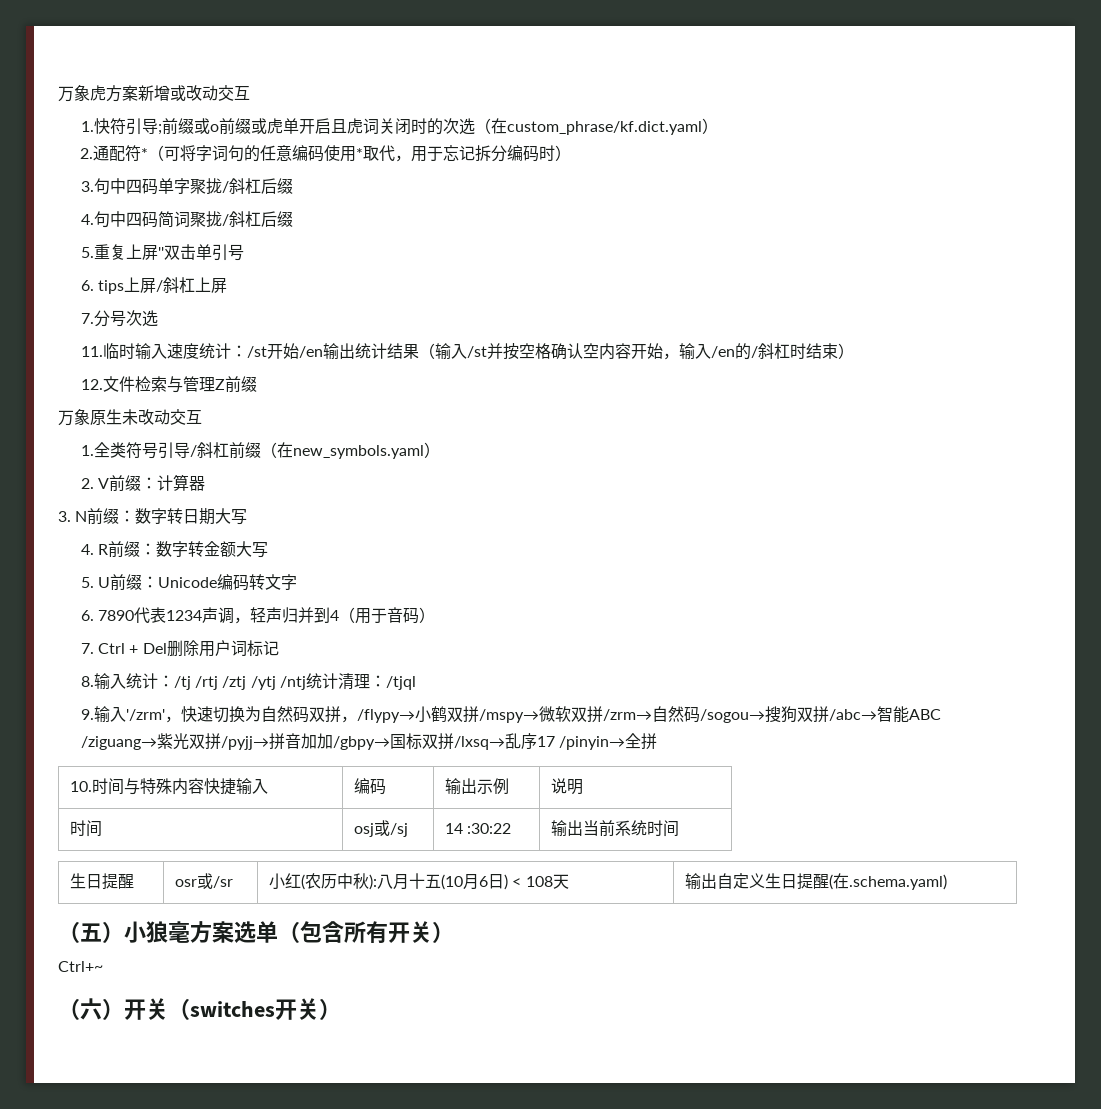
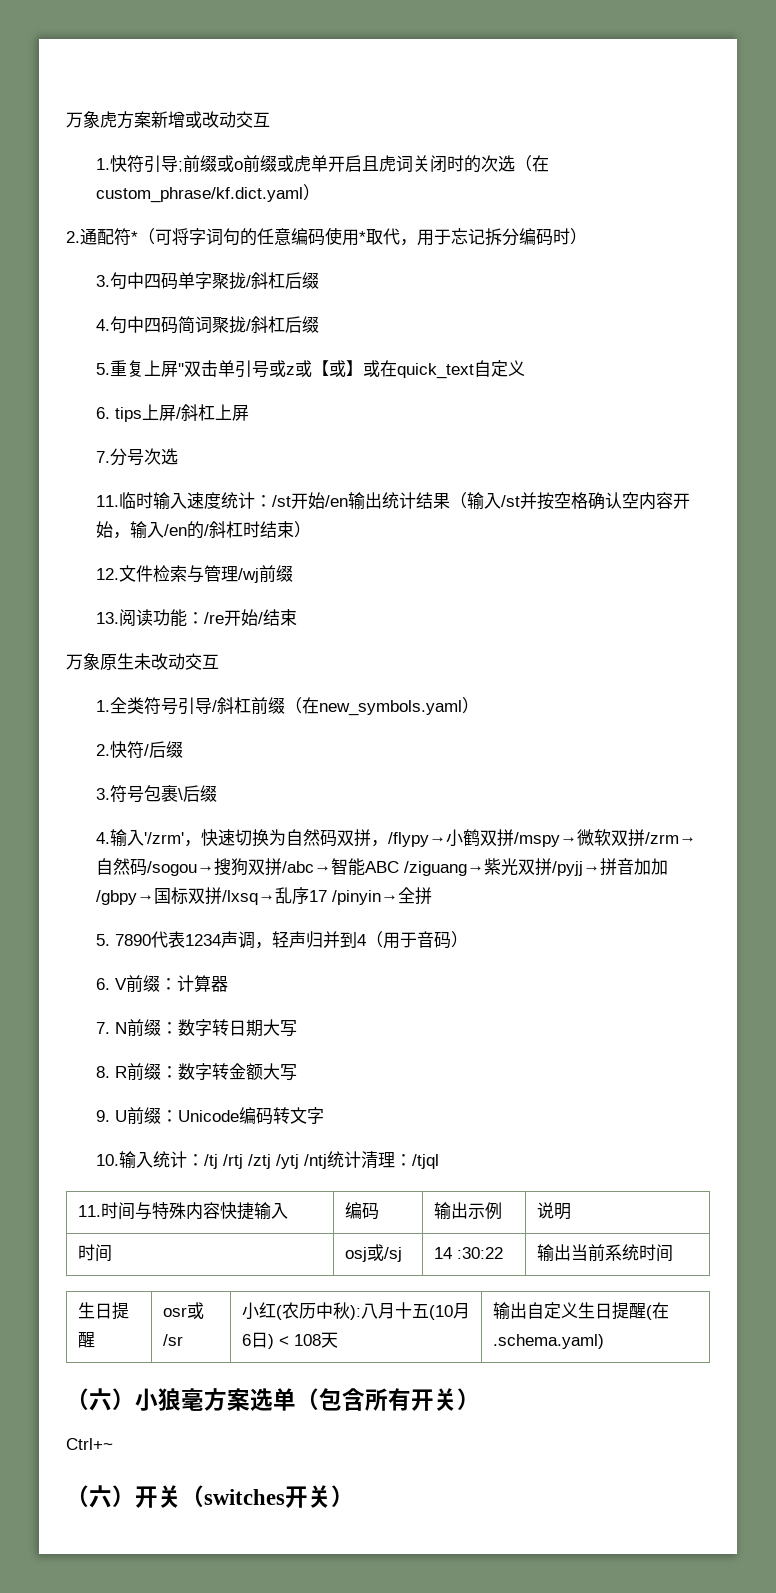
- 5.重复上屏''双击单引号
+ 5.重复上屏''双击单引号或z或【或】或在quick_text自定义
- 12.文件检索与管理Z前缀
+ 12.文件检索与管理/wj前缀
+ 13.阅读功能：/re开始/结束
- 2. V前缀：计算器
- 3. N前缀：数字转日期大写
- 4. R前缀：数字转金额大写
- 5. U前缀：Unicode编码转文字
- 6. 7890代表1234声调，轻声归并到4（用于音码）
- 7. Ctrl + Del删除用户词标记
- 8.输入统计：/tj /rtj /ztj /ytj /ntj统计清理：/tjql
- 9.输入'/zrm'，快速切换为自然码双拼，/flypy→小鹤双拼/mspy→微软双拼/zrm→自然码/sogou→搜狗双拼/abc→智能ABC /ziguang→紫光双拼/pyjj→拼音加加/gbpy→国标双拼/lxsq→乱序17 /pinyin→全拼
+ 2.快符/后缀
+ 3.符号包裹\后缀
+ 4.输入'/zrm'，快速切换为自然码双拼，/flypy→小鹤双拼/mspy→微软双拼/zrm→自然码/sogou→搜狗双拼/abc→智能ABC /ziguang→紫光双拼/pyjj→拼音加加/gbpy→国标双拼/lxsq→乱序17 /pinyin→全拼
- 10.时间与特殊内容快捷输入 | 编码 | 输出⽰例 | 说明
+ 5. 7890代表1234声调，轻声归并到4（用于音码）
+ 6. V前缀：计算器
+ 7. N前缀：数字转日期大写
+ 8. R前缀：数字转金额大写
+ 9. U前缀：Unicode编码转文字
+ 10.输入统计：/tj /rtj /ztj /ytj /ntj统计清理：/tjql
+ 11.时间与特殊内容快捷输入 | 编码 | 输出⽰例 | 说明
- （五）小狼毫方案选单（包含所有开关）
+ （六）小狼毫方案选单（包含所有开关）

